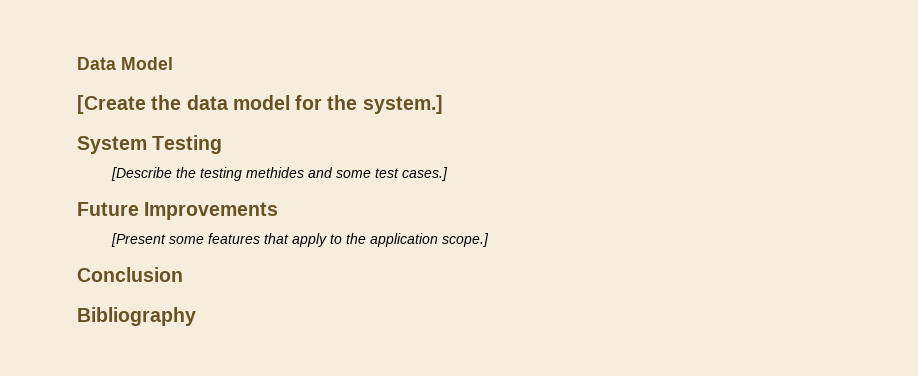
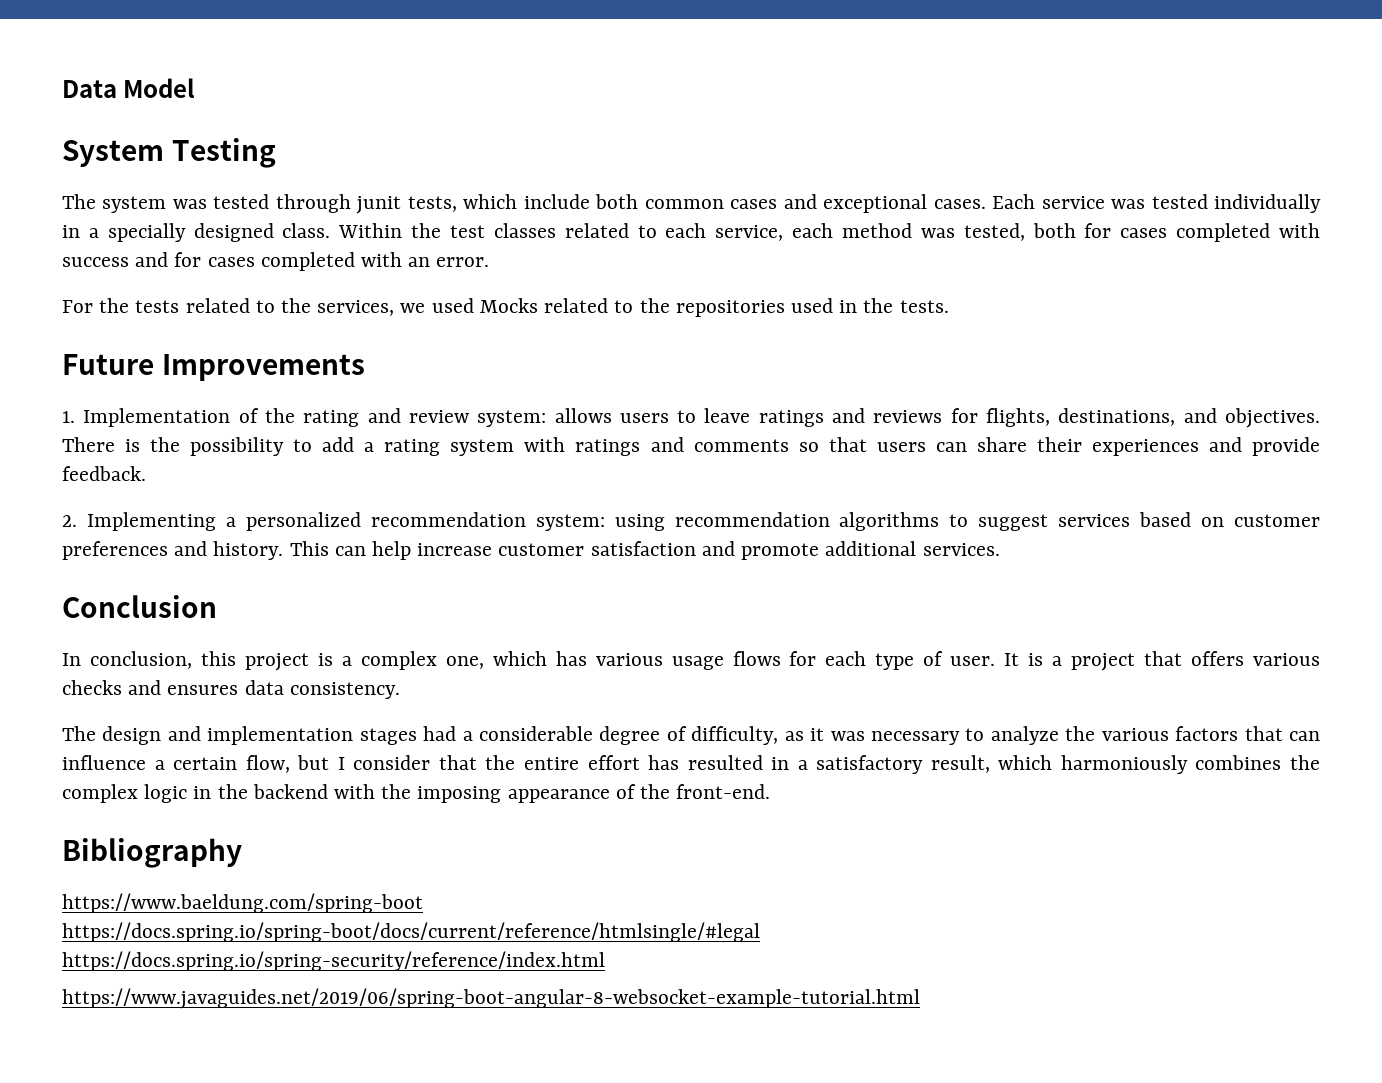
- [Create the data model for the system.]
  System Testing
- [Describe the testing methides and some test cases.]
+ The system was tested through junit tests, which include both common cases and exceptional cases. Each service was tested individually in a specially designed class. Within the test classes related to each service, each method was tested, both for cases completed with success and for cases completed with an error.
+ For the tests related to the services, we used Mocks related to the repositories used in the tests.
  Future Improvements
- [Present some features that apply to the application scope.]
+ 1. Implementation of the rating and review system: allows users to leave ratings and reviews for flights, destinations, and objectives. There is the possibility to add a rating system with ratings and comments so that users can share their experiences and provide feedback.
+ 2. Implementing a personalized recommendation system: using recommendation algorithms to suggest services based on customer preferences and history. This can help increase customer satisfaction and promote additional services.
  Conclusion
+ In conclusion, this project is a complex one, which has various usage flows for each type of user. It is a project that offers various checks and ensures data consistency.
+ The design and implementation stages had a considerable degree of difficulty, as it was necessary to analyze the various factors that can influence a certain flow, but I consider that the entire effort has resulted in a satisfactory result, which harmoniously combines the complex logic in the backend with the imposing appearance of the front-end.
  Bibliography
+ https://www.baeldung.com/spring-boot
+ https://docs.spring.io/spring-boot/docs/current/reference/htmlsingle/#legal
+ https://docs.spring.io/spring-security/reference/index.html
+ https://www.javaguides.net/2019/06/spring-boot-angular-8-websocket-example-tutorial.html

